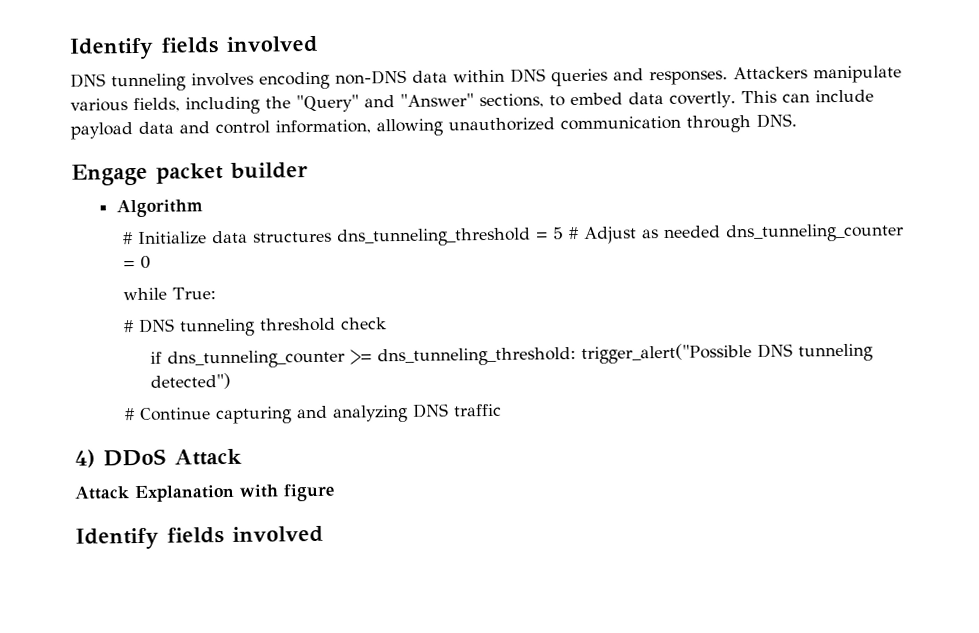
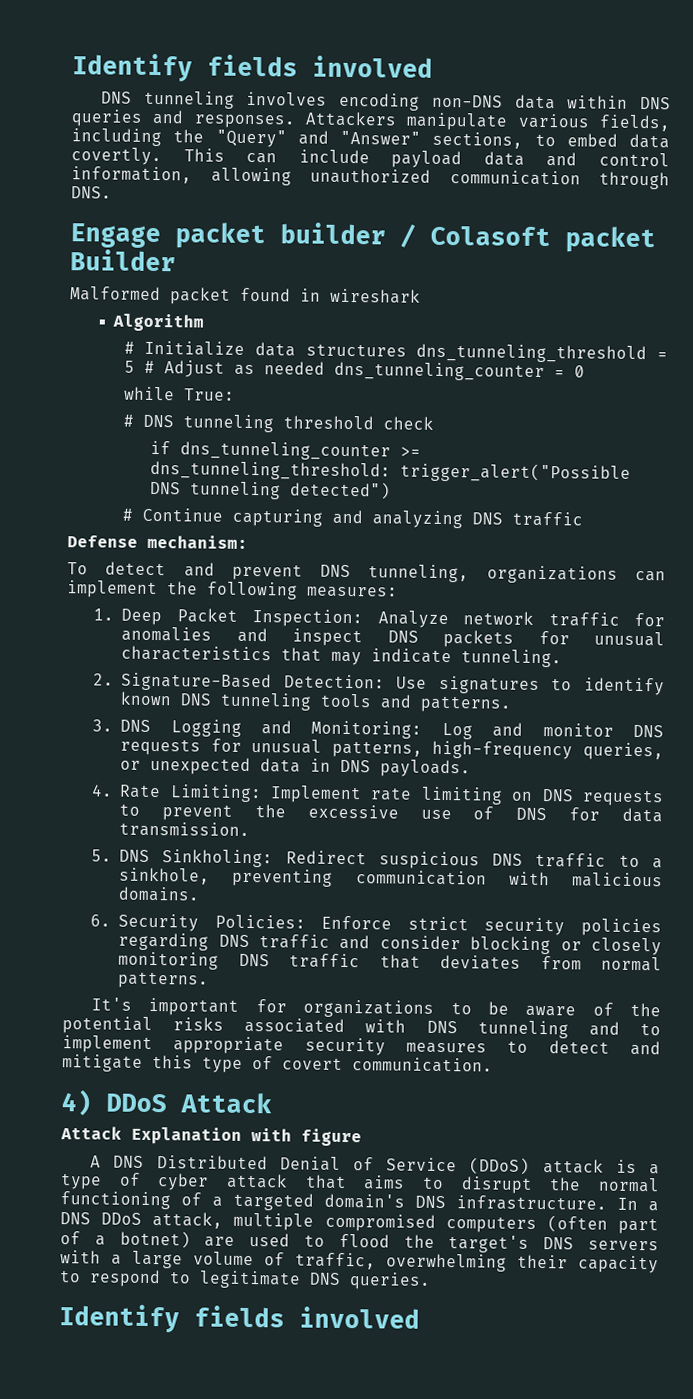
- Engage packet builder
+ Engage packet builder / Colasoft packet Builder
+ Malformed packet found in wireshark
+ Defense mechanism:
+ To detect and prevent DNS tunneling, organizations can implement the following measures:
+ 1. Deep Packet Inspection: Analyze network traffic for anomalies and inspect DNS packets for unusual characteristics that may indicate tunneling.
+ 2. Signature-Based Detection: Use signatures to identify known DNS tunneling tools and patterns.
+ 3. DNS Logging and Monitoring: Log and monitor DNS requests for unusual patterns, high-frequency queries, or unexpected data in DNS payloads.
+ 4. Rate Limiting: Implement rate limiting on DNS requests to prevent the excessive use of DNS for data transmission.
+ 5. DNS Sinkholing: Redirect suspicious DNS traffic to a sinkhole, preventing communication with malicious domains.
+ 6. Security Policies: Enforce strict security policies regarding DNS traffic and consider blocking or closely monitoring DNS traffic that deviates from normal patterns.
+ It's important for organizations to be aware of the potential risks associated with DNS tunneling and to implement appropriate security measures to detect and mitigate this type of covert communication.
+ A DNS Distributed Denial of Service (DDoS) attack is a type of cyber attack that aims to disrupt the normal functioning of a targeted domain's DNS infrastructure. In a DNS DDoS attack, multiple compromised computers (often part of a botnet) are used to flood the target's DNS servers with a large volume of traffic, overwhelming their capacity to respond to legitimate DNS queries.

